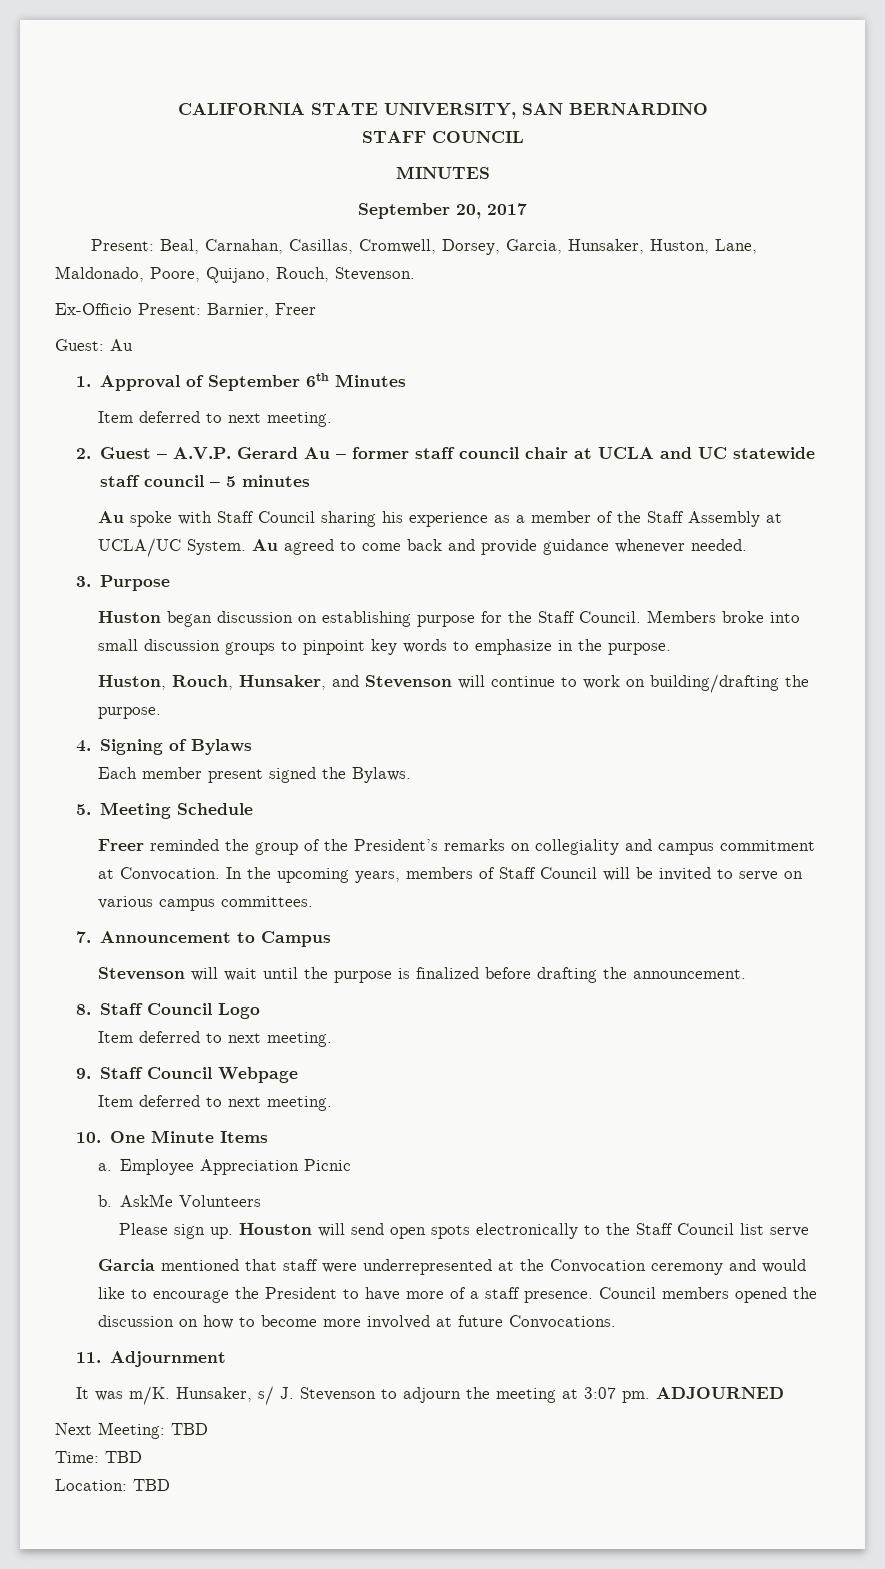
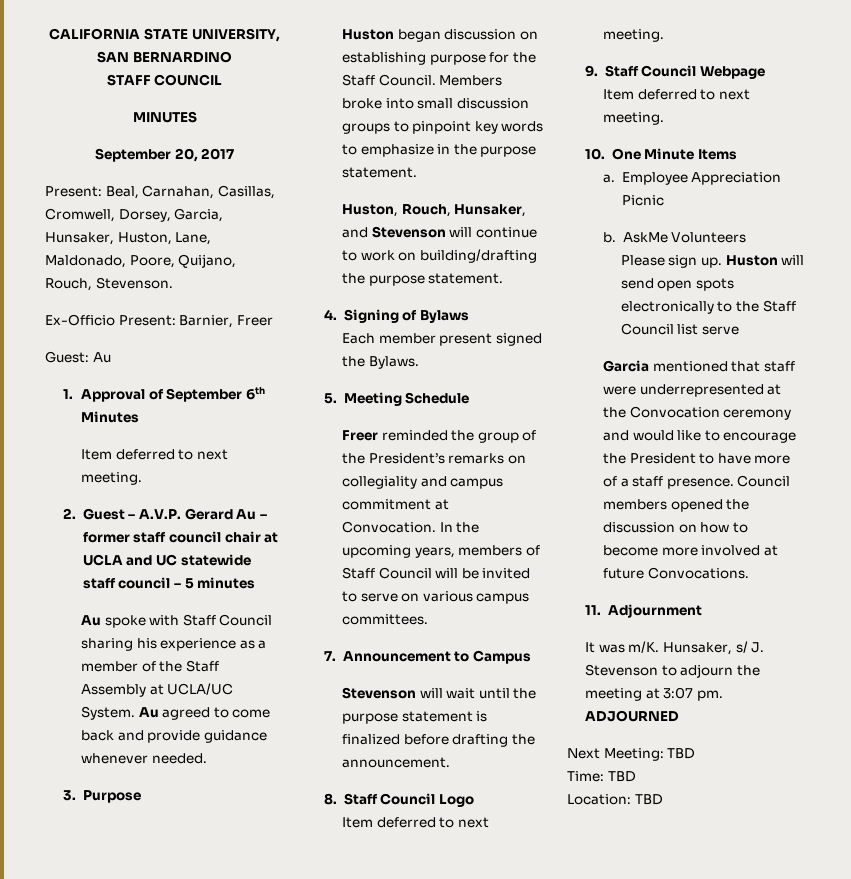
- Members broke into small discussion groups to pinpoint key words to emphasize in the purpose.
+ Members broke into small discussion groups to pinpoint key words to emphasize in the purpose statement.
- Huston, Rouch, Hunsaker, and Stevenson will continue to work on building/drafting the purpose.
+ Huston, Rouch, Hunsaker, and Stevenson will continue to work on building/drafting the purpose statement.
- Stevenson will wait until the purpose is finalized before drafting the announcement.
+ Stevenson will wait until the purpose statement is finalized before drafting the announcement.
- Houston will send open spots electronically to the Staff Council list serve
+ Huston will send open spots electronically to the Staff Council list serve

